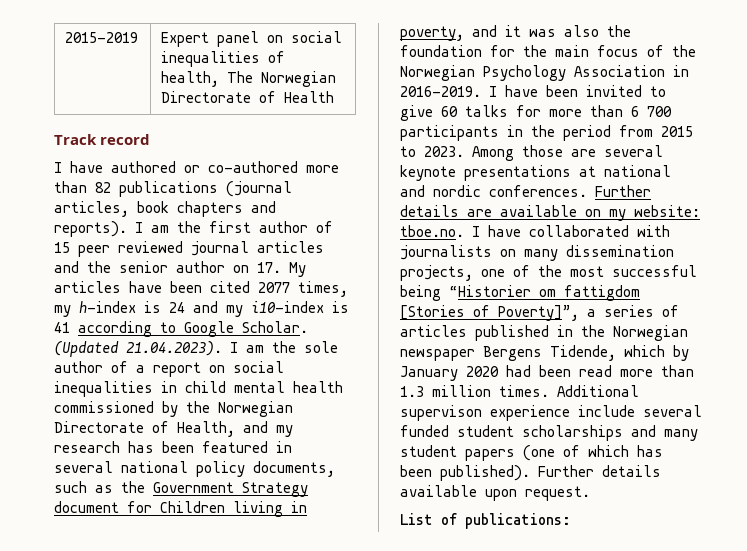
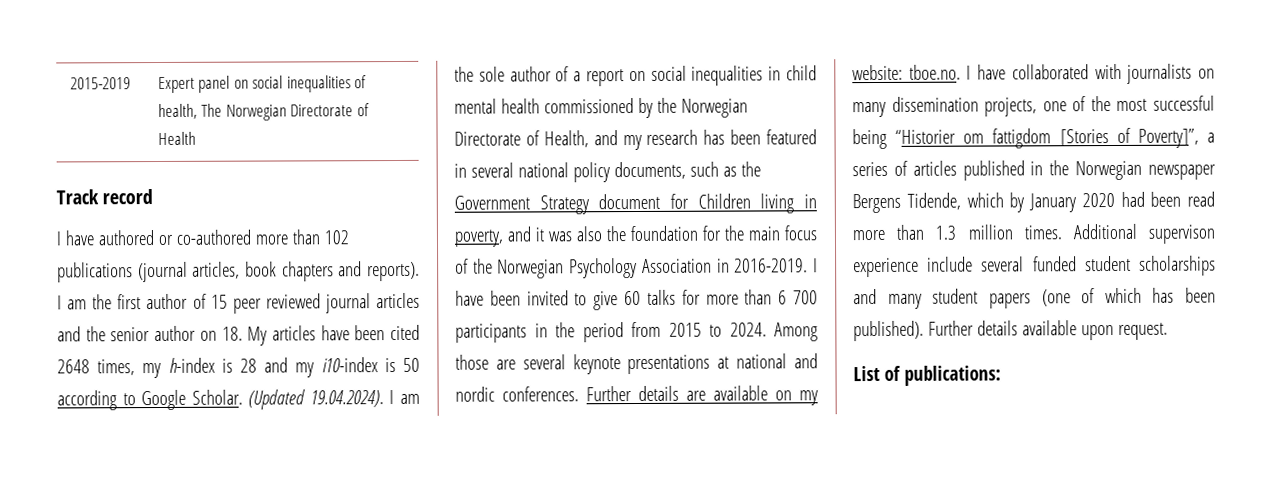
- I have authored or co-authored more than 82 publications (journal articles, book chapters and reports).
+ I have authored or co-authored more than 102 publications (journal articles, book chapters and reports).
- I am the first author of 15 peer reviewed journal articles and the senior author on 17. My articles have been cited 2077 times, my h-index is 24 and my i10-index is 41 according to Google Scholar.
+ I am the first author of 15 peer reviewed journal articles and the senior author on 18. My articles have been cited 2648 times, my h-index is 28 and my i10-index is 50 according to Google Scholar.
- (Updated 21.04.2023). I am the sole author of a report on social inequalities in child mental health commissioned by the Norwegian Directorate of Health, and my research has been featured in several national policy documents, such as the Government Strategy document for Children living in poverty, and it was also the foundation for the main focus of the Norwegian Psychology Association in 2016-2019.
+ (Updated 19.04.2024). I am the sole author of a report on social inequalities in child mental health commissioned by the Norwegian Directorate of Health, and my research has been featured in several national policy documents, such as the Government Strategy document for Children living in poverty, and it was also the foundation for the main focus of the Norwegian Psychology Association in 2016-2019.
- I have been invited to give 60 talks for more than 6 700 participants in the period from 2015 to 2023.
+ I have been invited to give 60 talks for more than 6 700 participants in the period from 2015 to 2024.

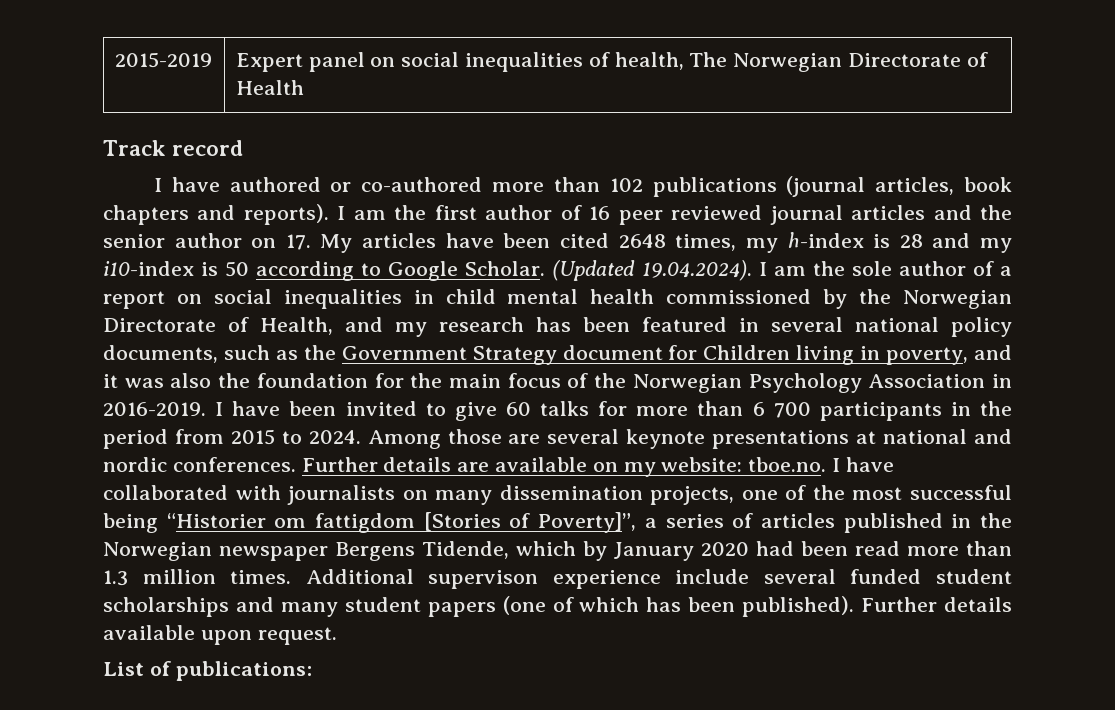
- I am the first author of 15 peer reviewed journal articles and the senior author on 18. My articles have been cited 2648 times, my h-index is 28 and my i10-index is 50 according to Google Scholar.
+ I am the first author of 16 peer reviewed journal articles and the senior author on 17. My articles have been cited 2648 times, my h-index is 28 and my i10-index is 50 according to Google Scholar.

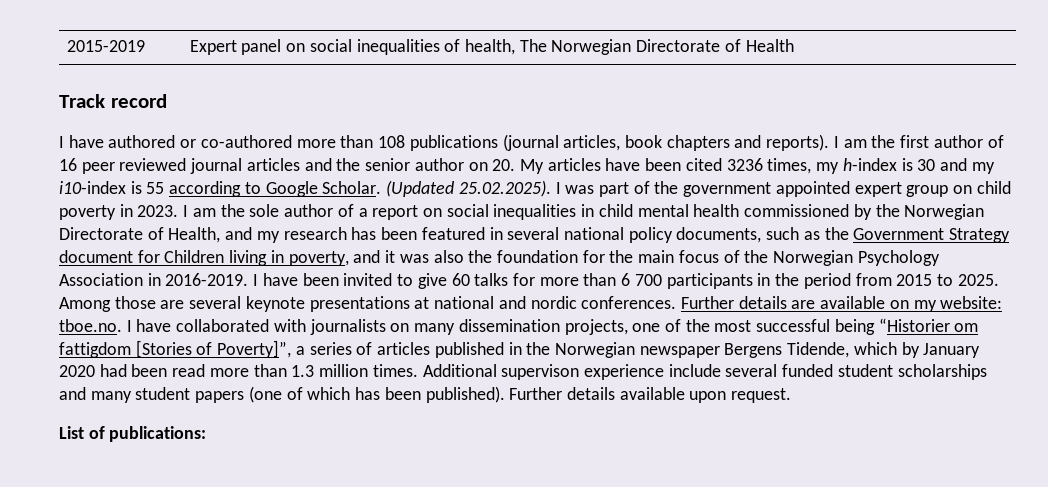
- I have authored or co-authored more than 102 publications (journal articles, book chapters and reports).
+ I have authored or co-authored more than 108 publications (journal articles, book chapters and reports).
- I am the first author of 16 peer reviewed journal articles and the senior author on 17. My articles have been cited 2648 times, my h-index is 28 and my i10-index is 50 according to Google Scholar.
+ I am the first author of 16 peer reviewed journal articles and the senior author on 20. My articles have been cited 3236 times, my h-index is 30 and my i10-index is 55 according to Google Scholar.
- (Updated 19.04.2024). I am the sole author of a report on social inequalities in child mental health commissioned by the Norwegian Directorate of Health, and my research has been featured in several national policy documents, such as the Government Strategy document for Children living in poverty, and it was also the foundation for the main focus of the Norwegian Psychology Association in 2016-2019.
+ (Updated 25.02.2025). I was part of the government appointed expert group on child poverty in 2023. I am the sole author of a report on social inequalities in child mental health commissioned by the Norwegian Directorate of Health, and my research has been featured in several national policy documents, such as the Government Strategy document for Children living in poverty, and it was also the foundation for the main focus of the Norwegian Psychology Association in 2016-2019.
- I have been invited to give 60 talks for more than 6 700 participants in the period from 2015 to 2024.
+ I have been invited to give 60 talks for more than 6 700 participants in the period from 2015 to 2025.

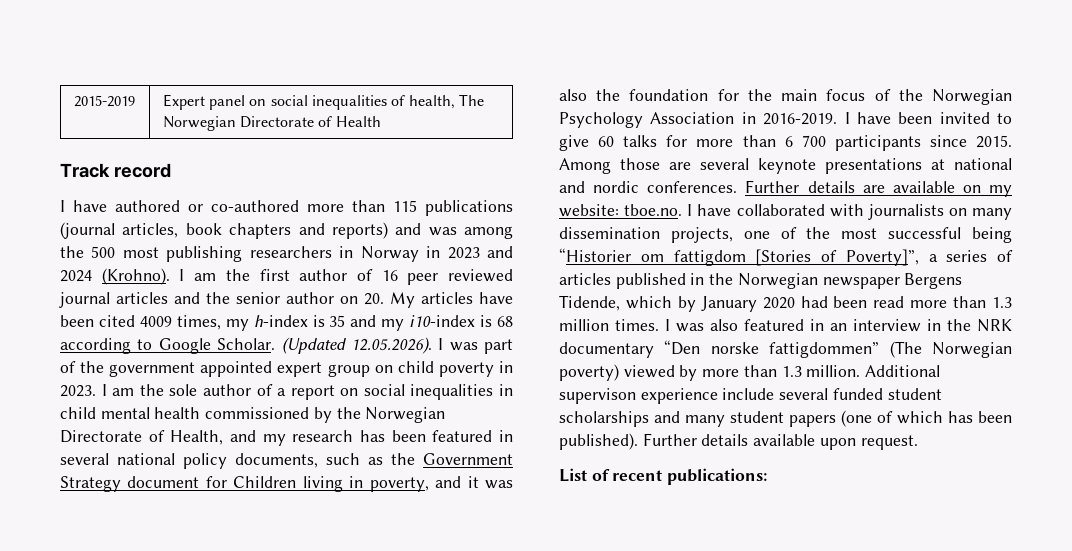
- I have authored or co-authored more than 108 publications (journal articles, book chapters and reports).
+ I have authored or co-authored more than 115 publications (journal articles, book chapters and reports) and was among the 500 most publishing researchers in Norway in 2023 and 2024 (Krohno).
- I am the first author of 16 peer reviewed journal articles and the senior author on 20. My articles have been cited 3236 times, my h-index is 30 and my i10-index is 55 according to Google Scholar.
+ I am the first author of 16 peer reviewed journal articles and the senior author on 20. My articles have been cited 4009 times, my h-index is 35 and my i10-index is 68 according to Google Scholar.
- (Updated 25.02.2025). I was part of the government appointed expert group on child poverty in 2023.
+ (Updated 12.05.2026). I was part of the government appointed expert group on child poverty in 2023.
- I have been invited to give 60 talks for more than 6 700 participants in the period from 2015 to 2025.
+ I have been invited to give 60 talks for more than 6 700 participants since 2015.
+ I was also featured in an interview in the NRK documentary “Den norske fattigdommen” (The Norwegian poverty) viewed by more than 1.3 million.
- List of publications:
+ List of recent publications:

